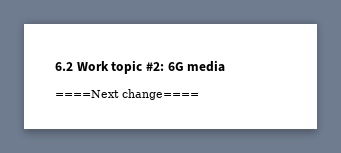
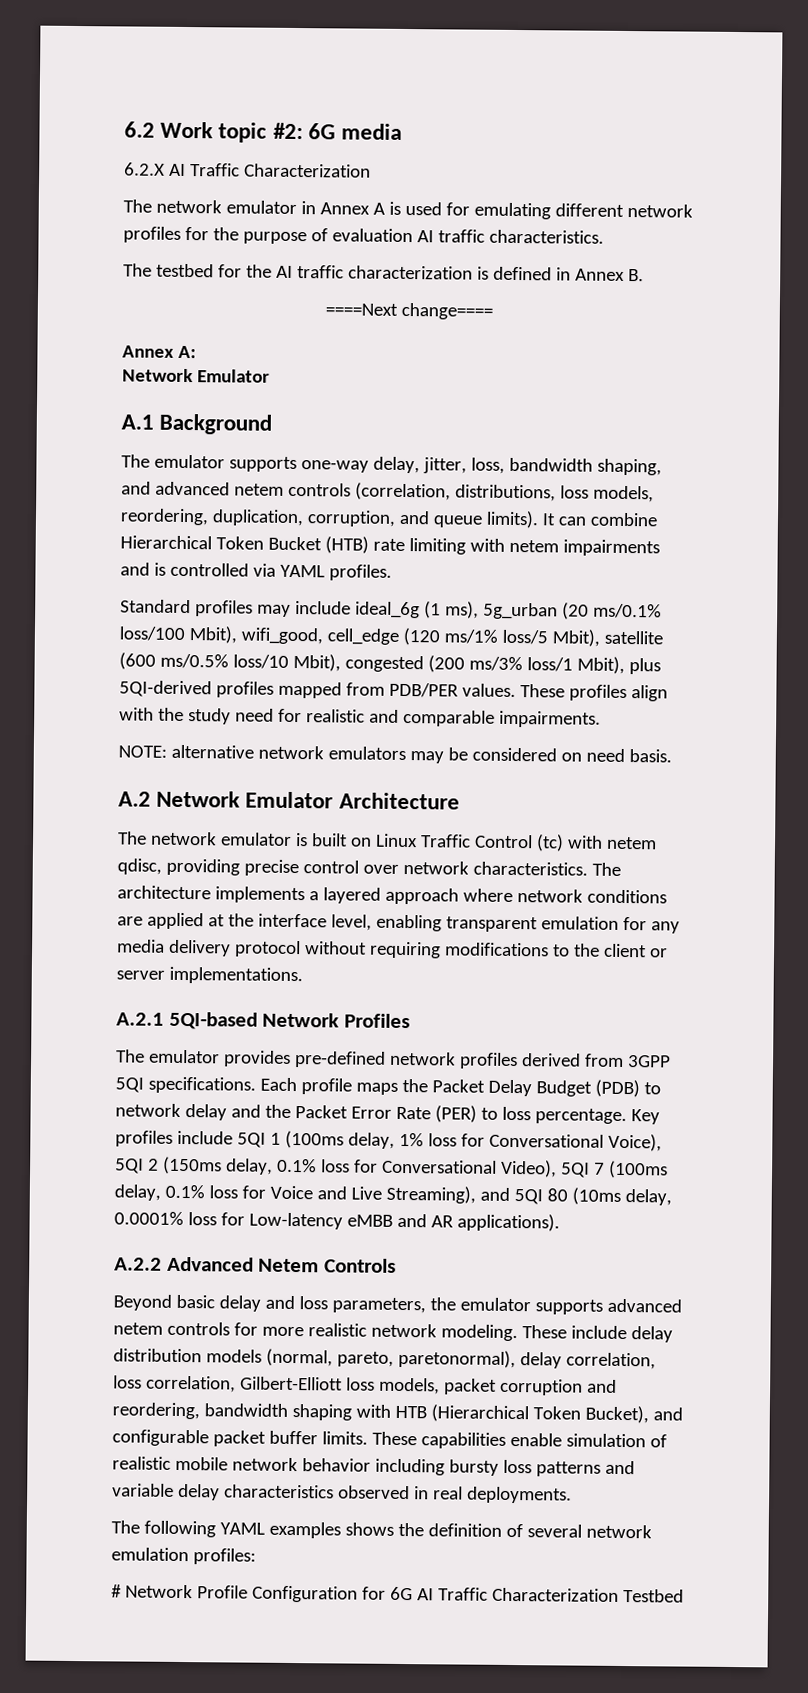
+ 6.2.X AI Traffic Characterization
+ The network emulator in Annex A is used for emulating different network profiles for the purpose of evaluation AI traffic characteristics.
+ The testbed for the AI traffic characterization is defined in Annex B.
  ====Next change====
+ Annex A:
+ Network Emulator
+ A.1 Background
+ The emulator supports one-way delay, jitter, loss, bandwidth shaping, and advanced netem controls (correlation, distributions, loss models, reordering, duplication, corruption, and queue limits). It can combine Hierarchical Token Bucket (HTB) rate limiting with netem impairments and is controlled via YAML profiles.
+ Standard profiles may include ideal_6g (1 ms), 5g_urban (20 ms/0.1% loss/100 Mbit), wifi_good, cell_edge (120 ms/1% loss/5 Mbit), satellite (600 ms/0.5% loss/10 Mbit), congested (200 ms/3% loss/1 Mbit), plus 5QI-derived profiles mapped from PDB/PER values. These profiles align with the study need for realistic and comparable impairments.
+ NOTE: alternative network emulators may be considered on need basis.
+ A.2 Network Emulator Architecture
+ The network emulator is built on Linux Traffic Control (tc) with netem qdisc, providing precise control over network characteristics. The architecture implements a layered approach where network conditions are applied at the interface level, enabling transparent emulation for any media delivery protocol without requiring modifications to the client or server implementations.
+ A.2.1 5QI-based Network Profiles
+ The emulator provides pre-defined network profiles derived from 3GPP 5QI specifications. Each profile maps the Packet Delay Budget (PDB) to network delay and the Packet Error Rate (PER) to loss percentage. Key profiles include 5QI 1 (100ms delay, 1% loss for Conversational Voice), 5QI 2 (150ms delay, 0.1% loss for Conversational Video), 5QI 7 (100ms delay, 0.1% loss for Voice and Live Streaming), and 5QI 80 (10ms delay, 0.0001% loss for Low-latency eMBB and AR applications).
+ A.2.2 Advanced Netem Controls
+ Beyond basic delay and loss parameters, the emulator supports advanced netem controls for more realistic network modeling. These include delay distribution models (normal, pareto, paretonormal), delay correlation, loss correlation, Gilbert-Elliott loss models, packet corruption and reordering, bandwidth shaping with HTB (Hierarchical Token Bucket), and configurable packet buffer limits. These capabilities enable simulation of realistic mobile network behavior including bursty loss patterns and variable delay characteristics observed in real deployments.
+ The following YAML examples shows the definition of several network emulation profiles:
+ # Network Profile Configuration for 6G AI Traffic Characterization Testbed

